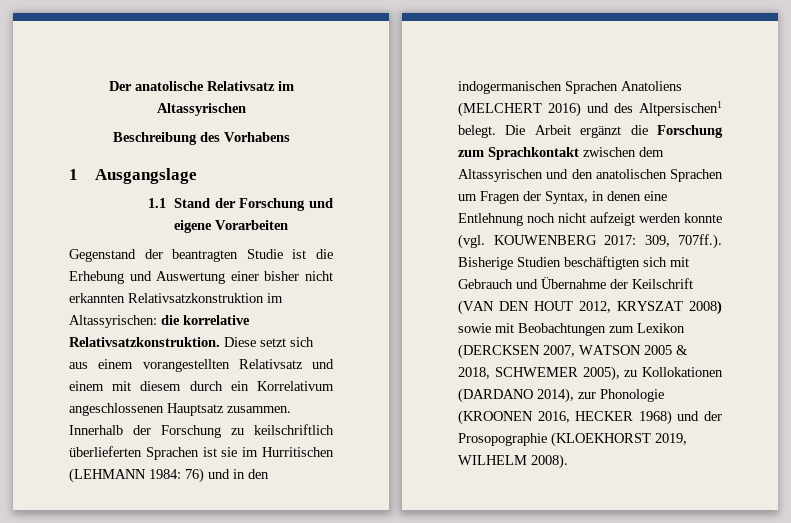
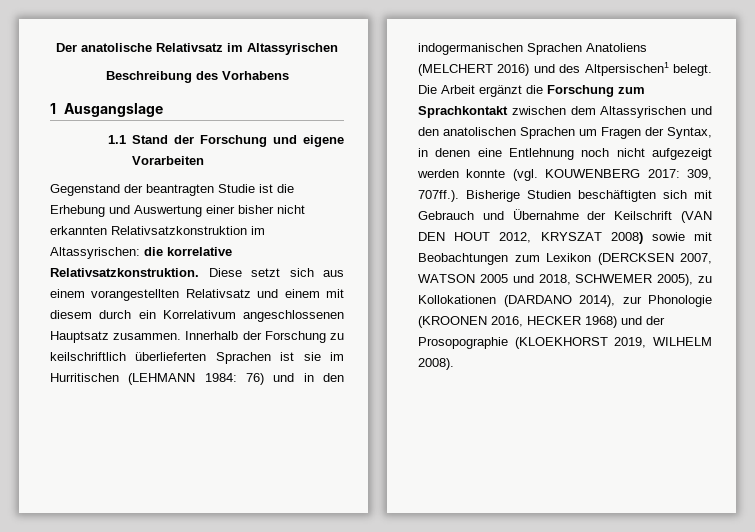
- Die Arbeit ergänzt die Forschung zum Sprachkontakt zwischen dem Altassyrischen und den anatolischen Sprachen um Fragen der Syntax, in denen eine Entlehnung noch nicht aufzeigt werden konnte (vgl. KOUWENBERG 2017:
+ Die Arbeit ergänzt die Forschung zum Sprachkontakt zwischen dem Altassyrischen und den anatolischen Sprachen um Fragen der Syntax, in denen eine Entlehnung noch nicht aufgezeigt werden konnte (vgl. KOUWENBERG 2017:
- 309, 707ff.). Bisherige Studien beschäftigten sich mit Gebrauch und Übernahme der Keilschrift (VAN DEN HOUT 2012, KRYSZAT 2008) sowie mit Beobachtungen zum Lexikon (DERCKSEN 2007, WATSON 2005 & 2018, SCHWEMER 2005), zu Kollokationen (DARDANO 2014), zur Phonologie (KROONEN 2016, HECKER 1968) und der Prosopographie (KLOEKHORST 2019, WILHELM 2008).
+ 309, 707ff.). Bisherige Studien beschäftigten sich mit Gebrauch und Übernahme der Keilschrift (VAN DEN HOUT 2012, KRYSZAT 2008) sowie mit Beobachtungen zum Lexikon (DERCKSEN 2007, WATSON 2005 und 2018, SCHWEMER 2005), zu Kollokationen (DARDANO 2014), zur Phonologie (KROONEN 2016, HECKER 1968) und der Prosopographie (KLOEKHORST 2019, WILHELM 2008).

